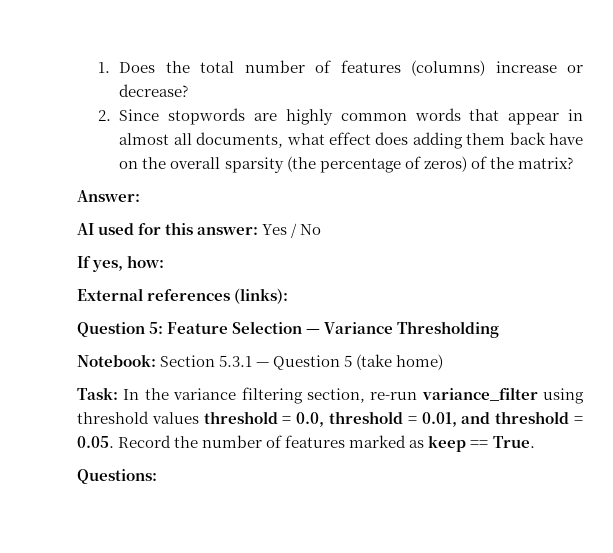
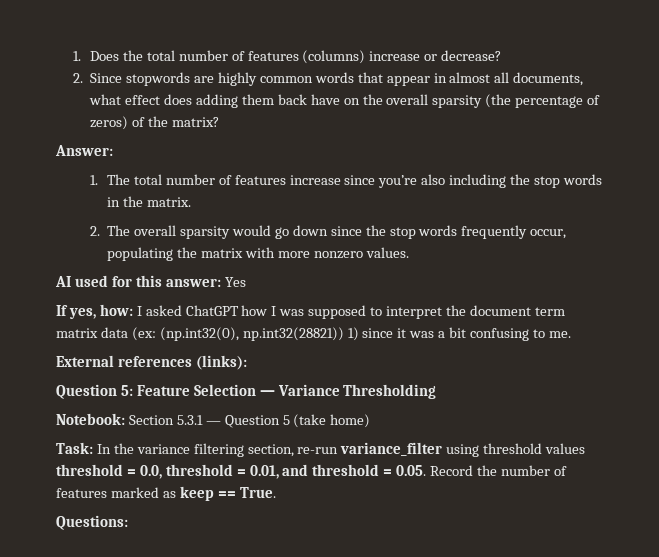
+ 1. The total number of features increase since you’re also including the stop words in the matrix.
+ 2. The overall sparsity would go down since the stop words frequently occur, populating the matrix with more nonzero values.
- AI used for this answer: Yes / No
+ AI used for this answer: Yes
- If yes, how:
+ If yes, how: I asked ChatGPT how I was supposed to interpret the document term matrix data (ex: (np.int32(0), np.int32(28821)) 1) since it was a bit confusing to me.

